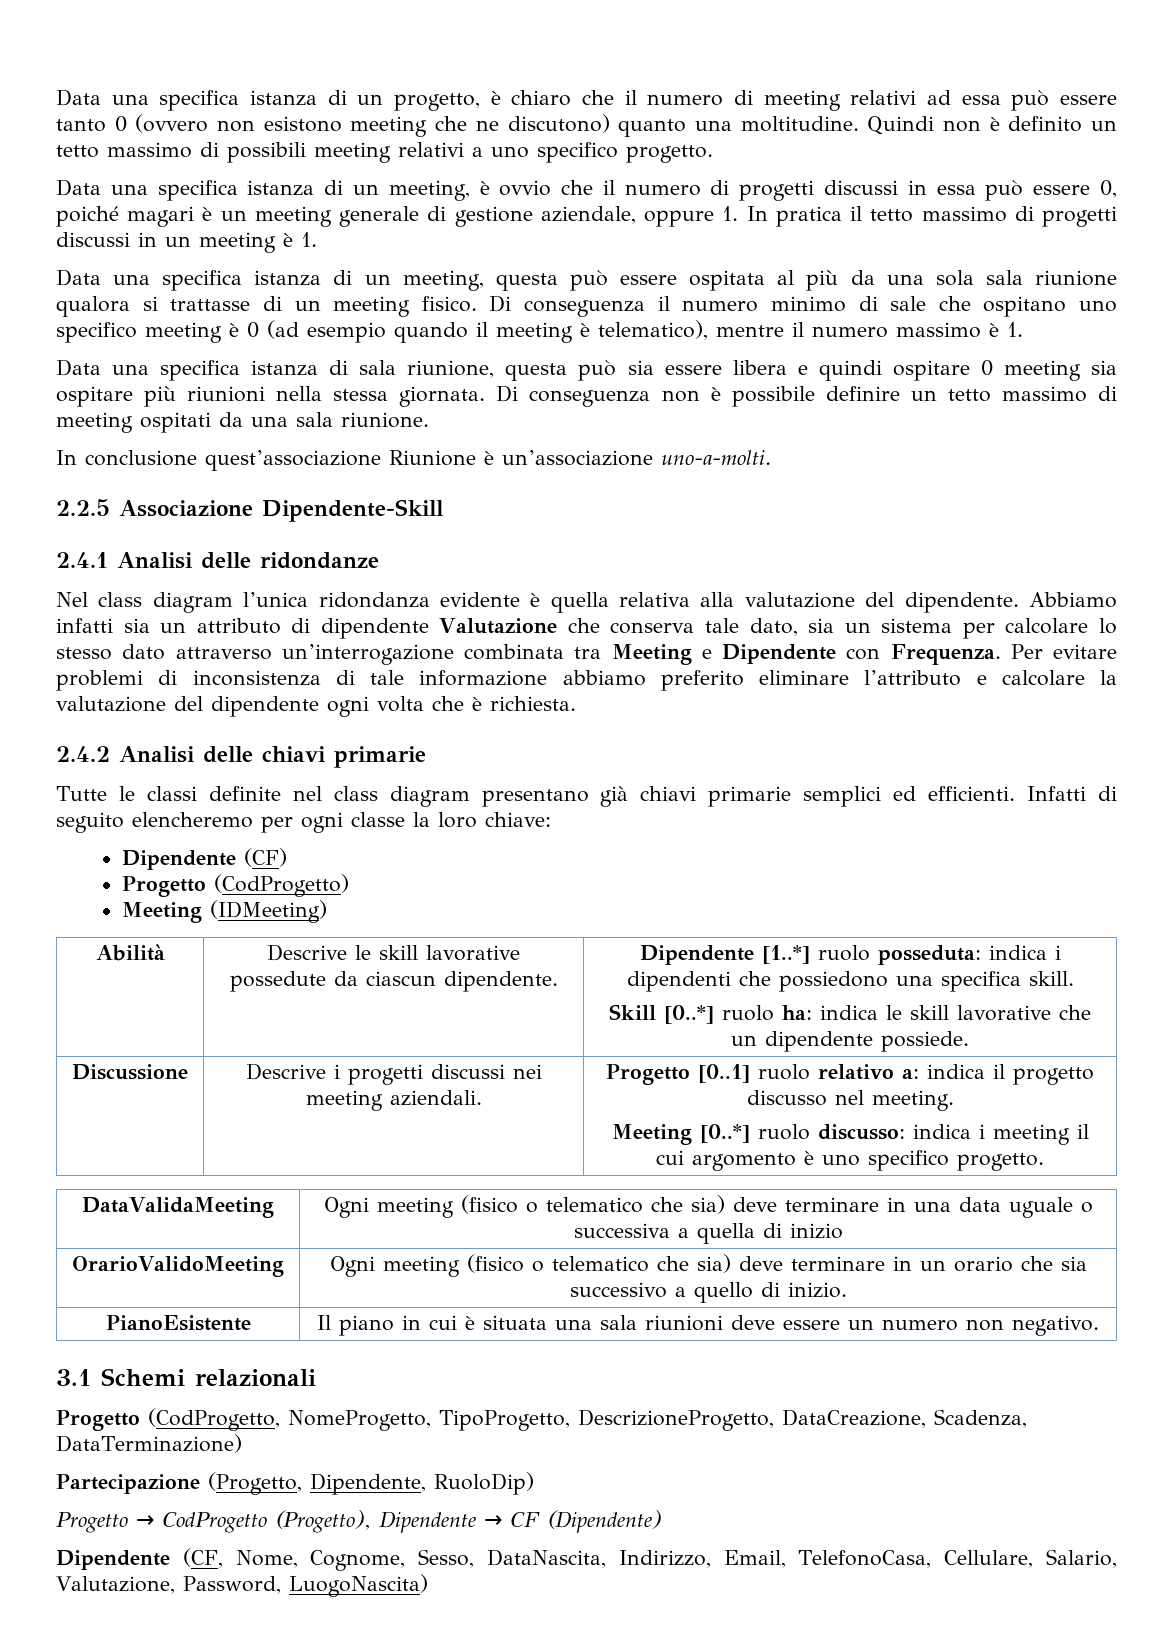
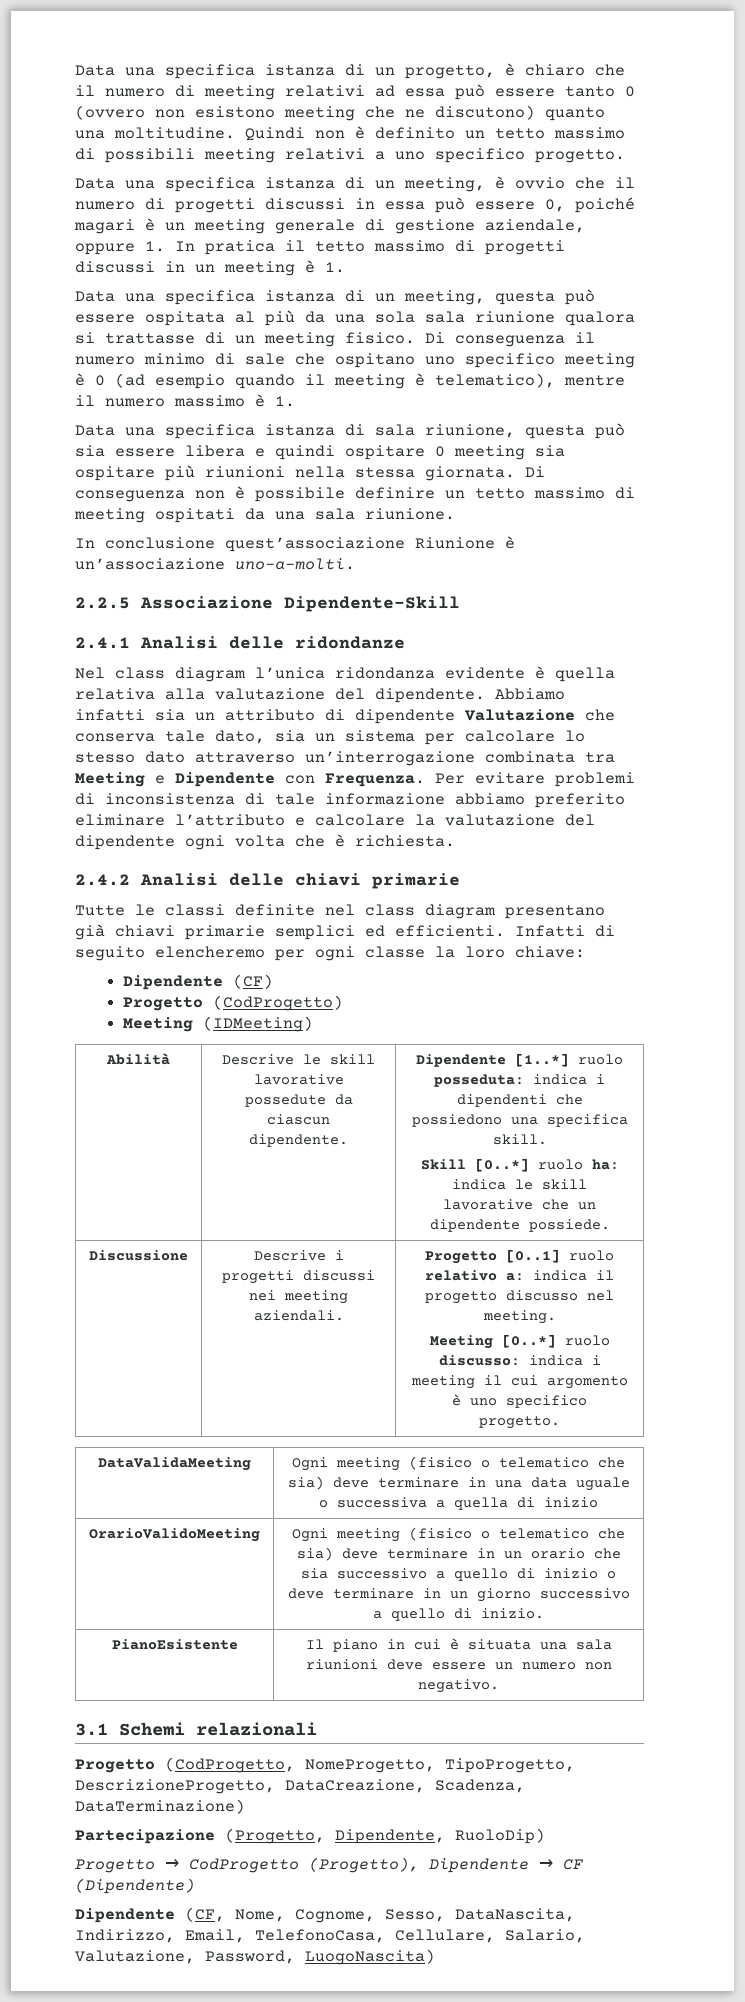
- OrarioValidoMeeting | Ogni meeting (fisico o telematico che sia) deve terminare in un orario che sia successivo a quello di inizio.
+ OrarioValidoMeeting | Ogni meeting (fisico o telematico che sia) deve terminare in un orario che sia successivo a quello di inizio o deve terminare in un giorno successivo a quello di inizio.

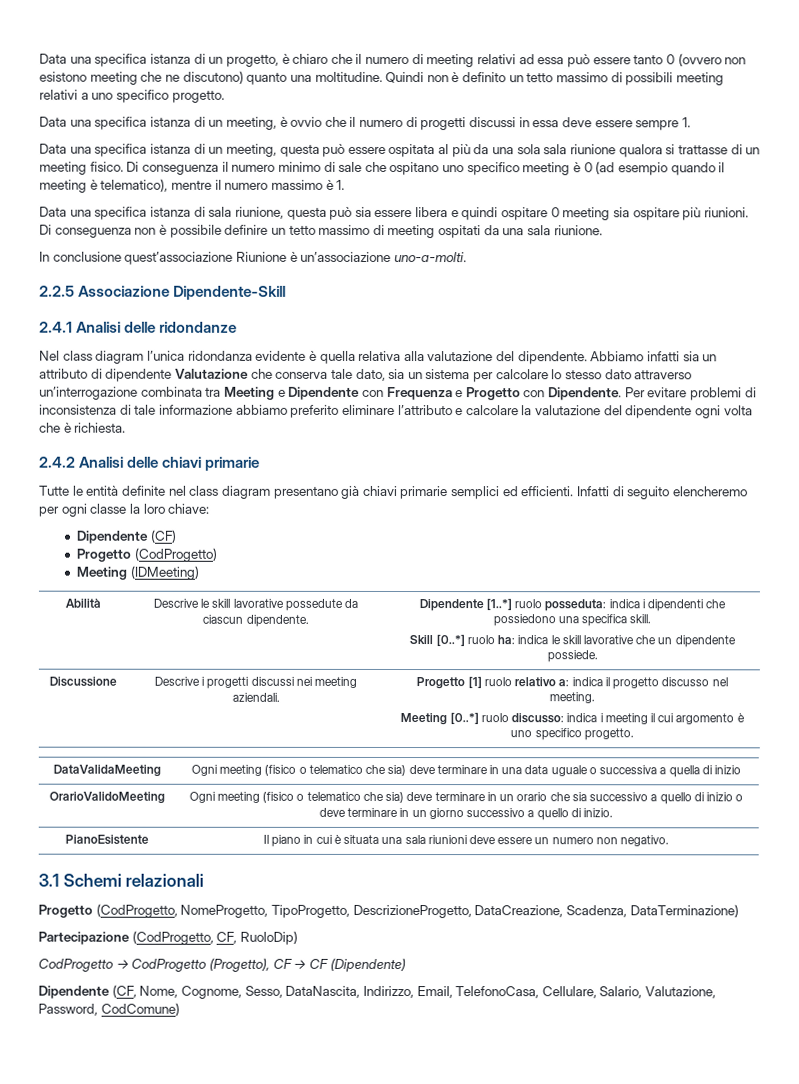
- Data una specifica istanza di un meeting, è ovvio che il numero di progetti discussi in essa può essere 0, poiché magari è un meeting generale di gestione aziendale, oppure 1. In pratica il tetto massimo di progetti discussi in un meeting è 1.
+ Data una specifica istanza di un meeting, è ovvio che il numero di progetti discussi in essa deve essere sempre 1.
- Data una specifica istanza di sala riunione, questa può sia essere libera e quindi ospitare 0 meeting sia ospitare più riunioni nella stessa giornata.
+ Data una specifica istanza di sala riunione, questa può sia essere libera e quindi ospitare 0 meeting sia ospitare più riunioni.
- Abbiamo infatti sia un attributo di dipendente Valutazione che conserva tale dato, sia un sistema per calcolare lo stesso dato attraverso un’interrogazione combinata tra Meeting e Dipendente con Frequenza.
+ Abbiamo infatti sia un attributo di dipendente Valutazione che conserva tale dato, sia un sistema per calcolare lo stesso dato attraverso un’interrogazione combinata tra Meeting e Dipendente con Frequenza e Progetto con Dipendente.
- Tutte le classi definite nel class diagram presentano già chiavi primarie semplici ed efficienti.
+ Tutte le entità definite nel class diagram presentano già chiavi primarie semplici ed efficienti.
- Discussione | Descrive i progetti discussi nei meeting aziendali. | Progetto [0..1] ruolo relativo a: indica il progetto discusso nel meeting.
+ Discussione | Descrive i progetti discussi nei meeting aziendali. | Progetto [1] ruolo relativo a: indica il progetto discusso nel meeting.
- Partecipazione (Progetto, Dipendente, RuoloDip)
+ Partecipazione (CodProgetto, CF, RuoloDip)
- Progetto → CodProgetto (Progetto), Dipendente → CF (Dipendente)
+ CodProgetto → CodProgetto (Progetto), CF → CF (Dipendente)
- Dipendente (CF, Nome, Cognome, Sesso, DataNascita, Indirizzo, Email, TelefonoCasa, Cellulare, Salario, Valutazione, Password, LuogoNascita)
+ Dipendente (CF, Nome, Cognome, Sesso, DataNascita, Indirizzo, Email, TelefonoCasa, Cellulare, Salario, Valutazione, Password, CodComune)

